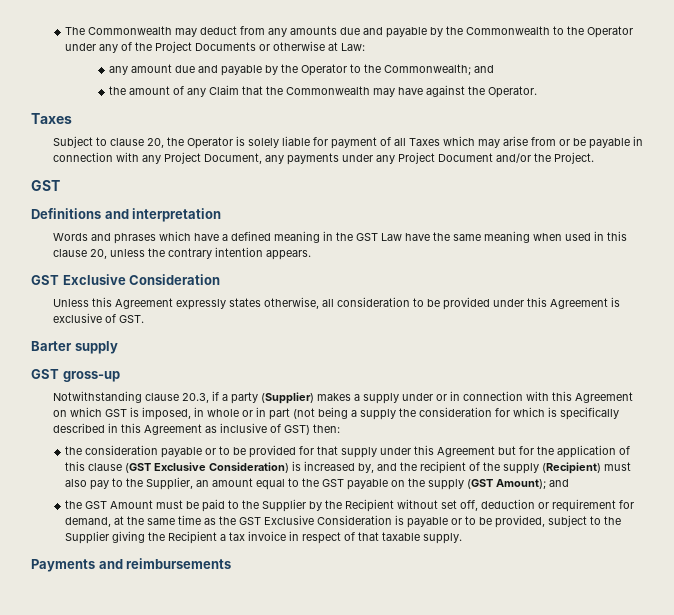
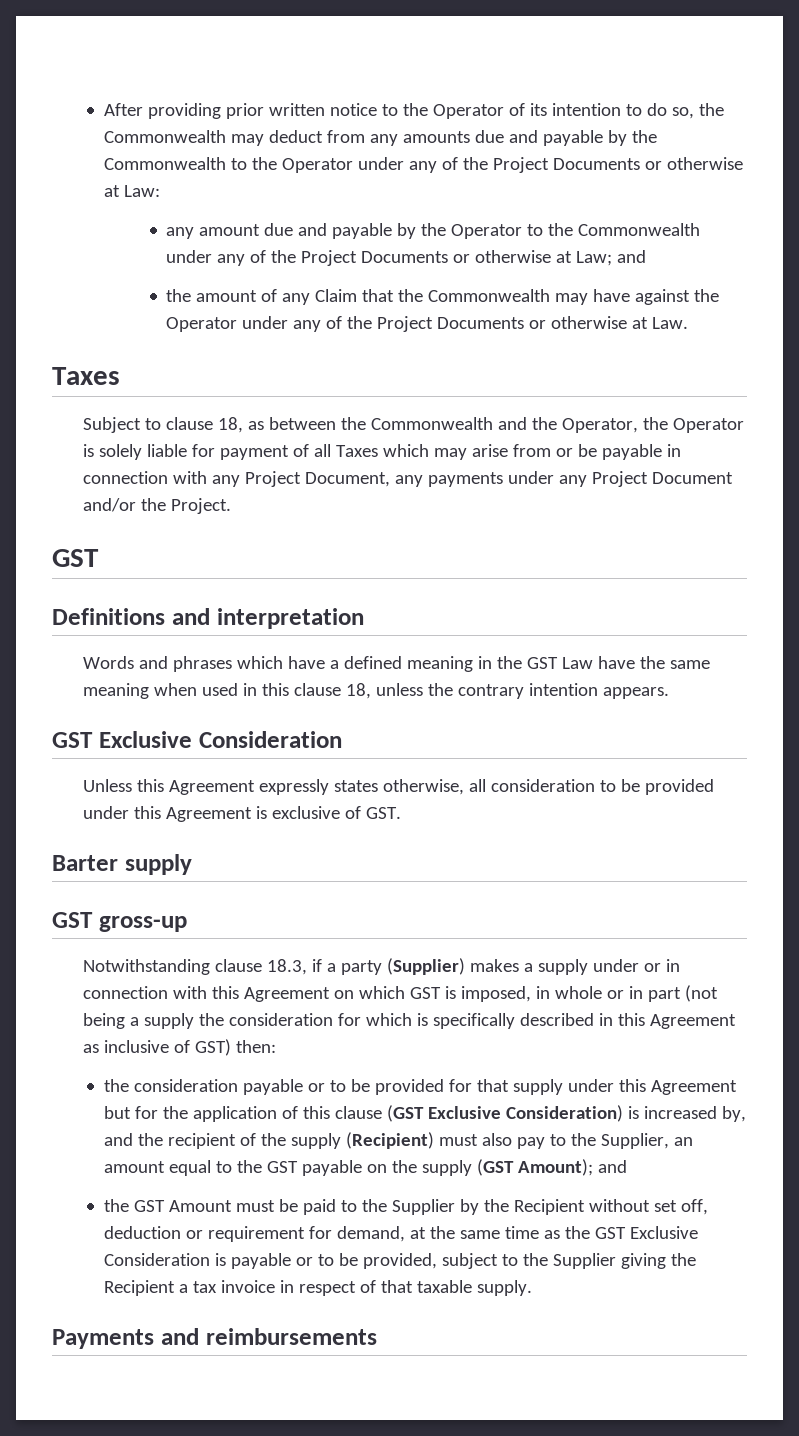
- The Commonwealth may deduct from any amounts due and payable by the Commonwealth to the Operator under any of the Project Documents or otherwise at Law:
+ After providing prior written notice to the Operator of its intention to do so, the Commonwealth may deduct from any amounts due and payable by the Commonwealth to the Operator under any of the Project Documents or otherwise at Law:
- any amount due and payable by the Operator to the Commonwealth; and
+ any amount due and payable by the Operator to the Commonwealth under any of the Project Documents or otherwise at Law; and
- the amount of any Claim that the Commonwealth may have against the Operator.
+ the amount of any Claim that the Commonwealth may have against the Operator under any of the Project Documents or otherwise at Law.
  Taxes
- Subject to clause 20, the Operator is solely liable for payment of all Taxes which may arise from or be payable in connection with any Project Document, any payments under any Project Document and/or the Project.
+ Subject to clause 18, as between the Commonwealth and the Operator, the Operator is solely liable for payment of all Taxes which may arise from or be payable in connection with any Project Document, any payments under any Project Document and/or the Project.
- Words and phrases which have a defined meaning in the GST Law have the same meaning when used in this clause 20, unless the contrary intention appears.
+ Words and phrases which have a defined meaning in the GST Law have the same meaning when used in this clause 18, unless the contrary intention appears.
- Notwithstanding clause 20.3, if a party (Supplier) makes a supply under or in connection with this Agreement on which GST is imposed, in whole or in part (not being a supply the consideration for which is specifically described in this Agreement as inclusive of GST) then:
+ Notwithstanding clause 18.3, if a party (Supplier) makes a supply under or in connection with this Agreement on which GST is imposed, in whole or in part (not being a supply the consideration for which is specifically described in this Agreement as inclusive of GST) then:

